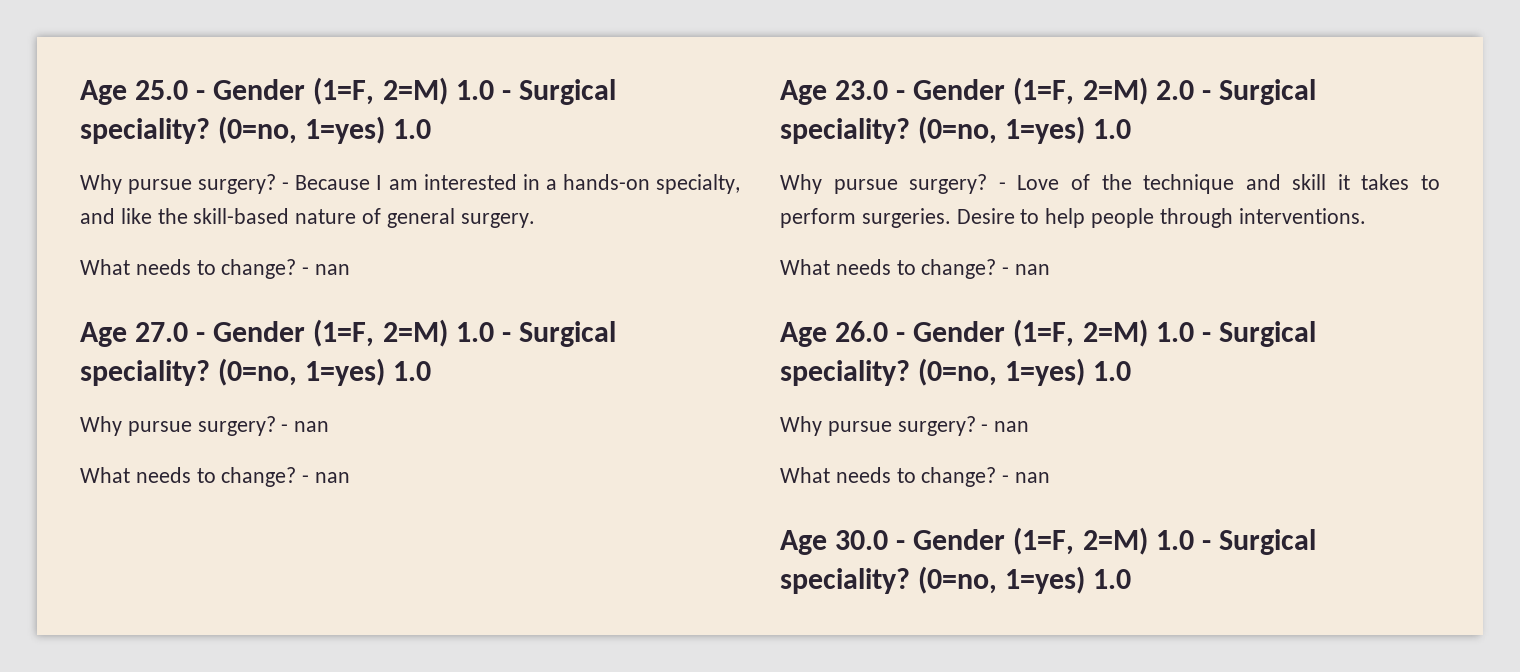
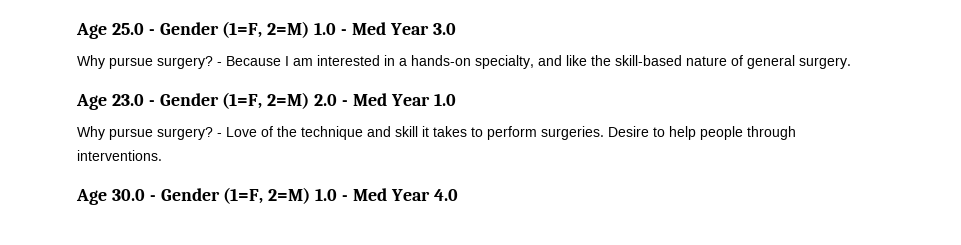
- Age 25.0 - Gender (1=F, 2=M) 1.0 - Surgical speciality? (0=no, 1=yes) 1.0
+ Age 25.0 - Gender (1=F, 2=M) 1.0 - Med Year 3.0
  - Because I am interested in a hands-on specialty, and like the skill-based nature of general surgery.
- What needs to change? - nan
- Age 27.0 - Gender (1=F, 2=M) 1.0 - Surgical speciality? (0=no, 1=yes) 1.0
- Why pursue surgery? - nan
- What needs to change? - nan
- Age 23.0 - Gender (1=F, 2=M) 2.0 - Surgical speciality? (0=no, 1=yes) 1.0
+ Age 23.0 - Gender (1=F, 2=M) 2.0 - Med Year 1.0
  Desire to help people through interventions.
- What needs to change? - nan
- Age 26.0 - Gender (1=F, 2=M) 1.0 - Surgical speciality? (0=no, 1=yes) 1.0
- Why pursue surgery? - nan
- What needs to change? - nan
- Age 30.0 - Gender (1=F, 2=M) 1.0 - Surgical speciality? (0=no, 1=yes) 1.0
+ Age 30.0 - Gender (1=F, 2=M) 1.0 - Med Year 4.0

